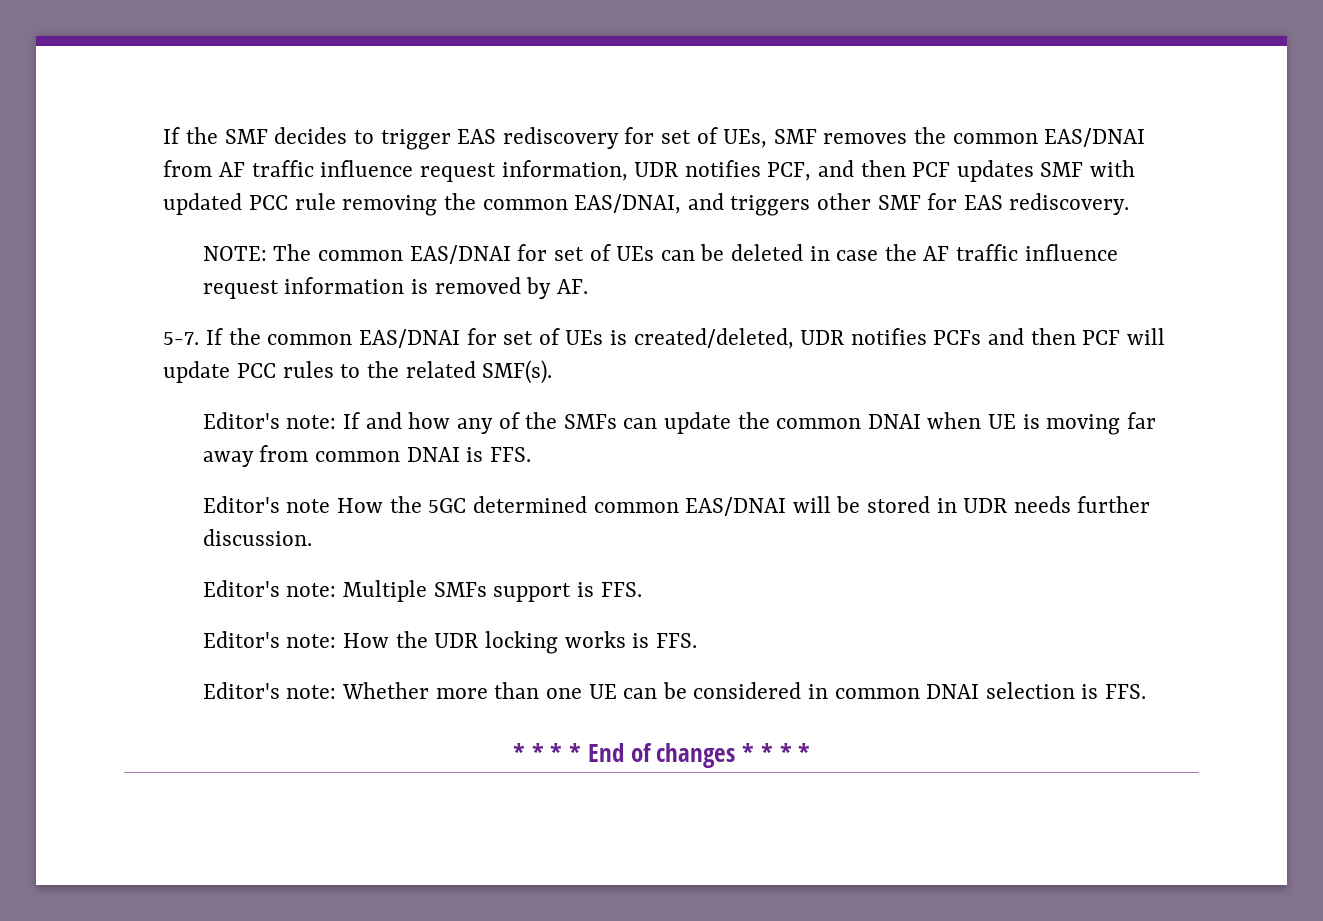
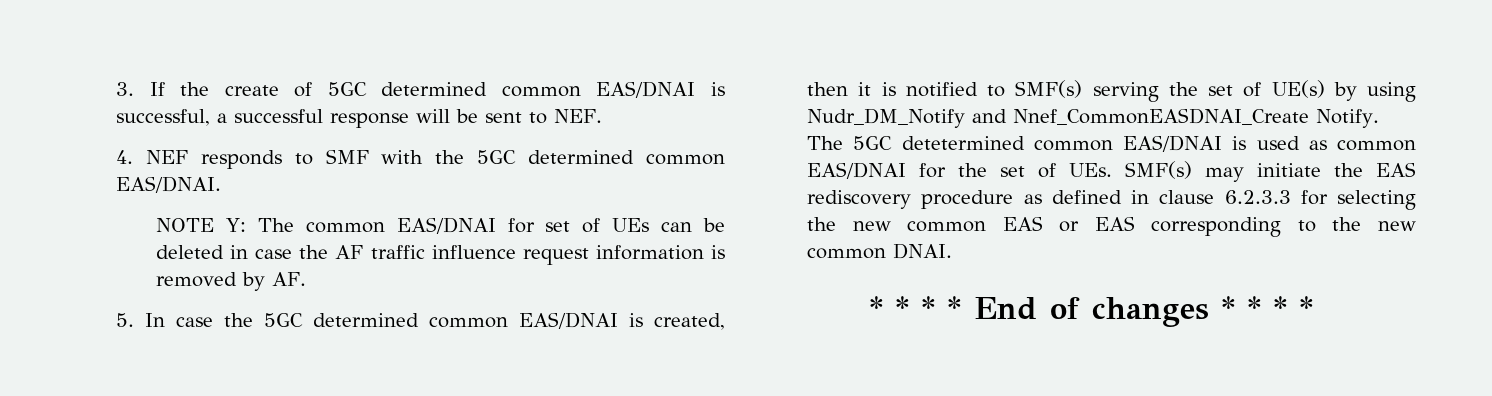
- If the SMF decides to trigger EAS rediscovery for set of UEs, SMF removes the common EAS/DNAI from AF traffic influence request information, UDR notifies PCF, and then PCF updates SMF with updated PCC rule removing the common EAS/DNAI, and triggers other SMF for EAS rediscovery.
- NOTE: The common EAS/DNAI for set of UEs can be deleted in case the AF traffic influence request information is removed by AF.
+ 3. If the create of 5GC determined common EAS/DNAI is successful, a successful response will be sent to NEF.
+ 4. NEF responds to SMF with the 5GC determined common EAS/DNAI.
+ NOTE Y: The common EAS/DNAI for set of UEs can be deleted in case the AF traffic influence request information is removed by AF.
- 5-7. If the common EAS/DNAI for set of UEs is created/deleted, UDR notifies PCFs and then PCF will update PCC rules to the related SMF(s).
- Editor's note: If and how any of the SMFs can update the common DNAI when UE is moving far away from common DNAI is FFS.
- Editor's note How the 5GC determined common EAS/DNAI will be stored in UDR needs further discussion.
- Editor's note: Multiple SMFs support is FFS.
- Editor's note: How the UDR locking works is FFS.
- Editor's note: Whether more than one UE can be considered in common DNAI selection is FFS.
+ 5. In case the 5GC determined common EAS/DNAI is created, then it is notified to SMF(s) serving the set of UE(s) by using Nudr_DM_Notify and Nnef_CommonEASDNAI_Create Notify. The 5GC detetermined common EAS/DNAI is used as common EAS/DNAI for the set of UEs. SMF(s) may initiate the EAS rediscovery procedure as defined in clause 6.2.3.3 for selecting the new common EAS or EAS corresponding to the new common DNAI.

